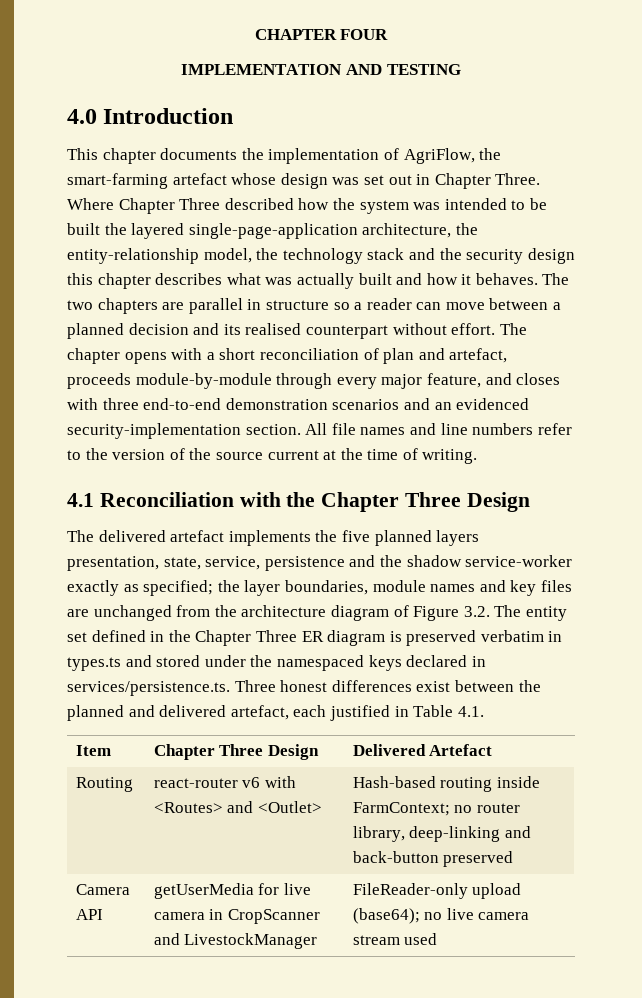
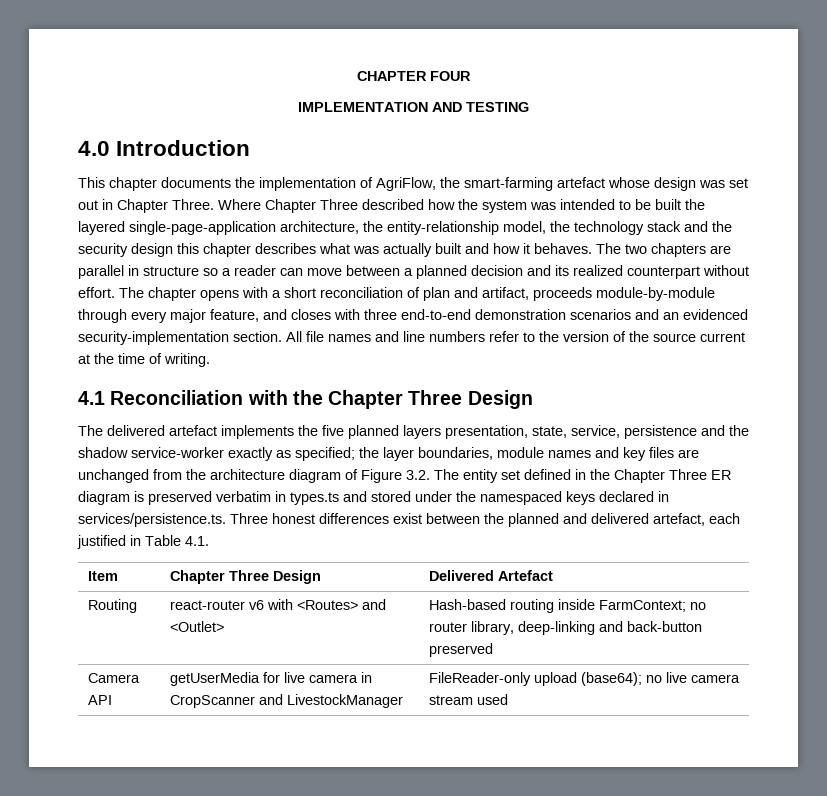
- The two chapters are parallel in structure so a reader can move between a planned decision and its realised counterpart without effort.
+ The two chapters are parallel in structure so a reader can move between a planned decision and its realized counterpart without effort.
- The chapter opens with a short reconciliation of plan and artefact, proceeds module-by-module through every major feature, and closes with three end-to-end demonstration scenarios and an evidenced security-implementation section.
+ The chapter opens with a short reconciliation of plan and artifact, proceeds module-by-module through every major feature, and closes with three end-to-end demonstration scenarios and an evidenced security-implementation section.

